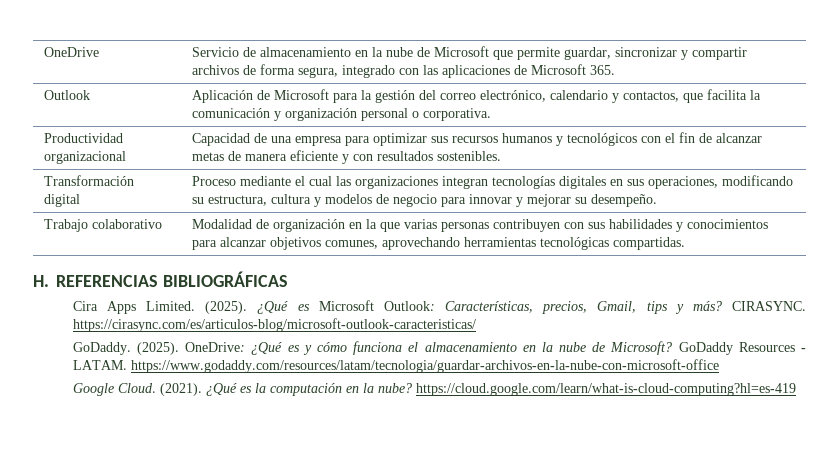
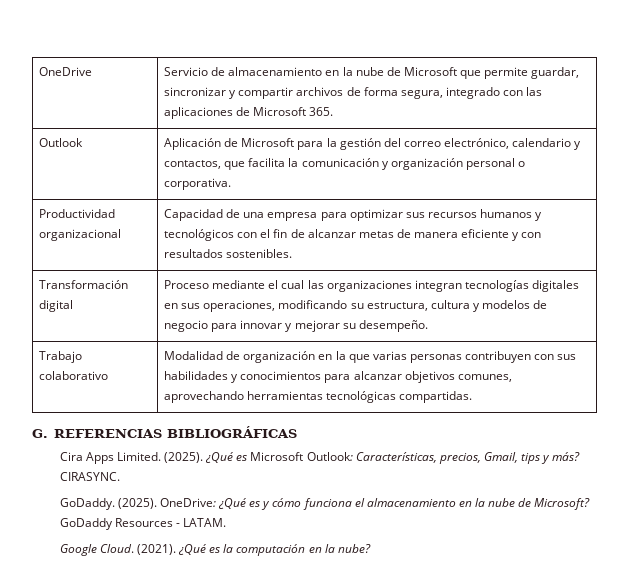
- H. REFERENCIAS BIBLIOGRÁFICAS
+ G. REFERENCIAS BIBLIOGRÁFICAS
- CIRASYNC. https://cirasync.com/es/articulos-blog/microsoft-outlook-caracteristicas/
+ CIRASYNC.
- GoDaddy Resources - LATAM. https://www.godaddy.com/resources/latam/tecnologia/guardar-archivos-en-la-nube-con-microsoft-office
+ GoDaddy Resources - LATAM.
- ¿Qué es la computación en la nube? https://cloud.google.com/learn/what-is-cloud-computing?hl=es-419
+ ¿Qué es la computación en la nube?

